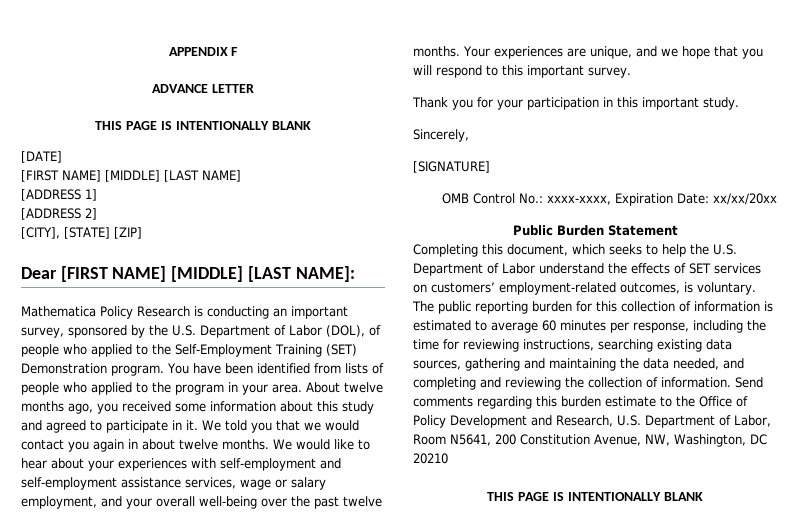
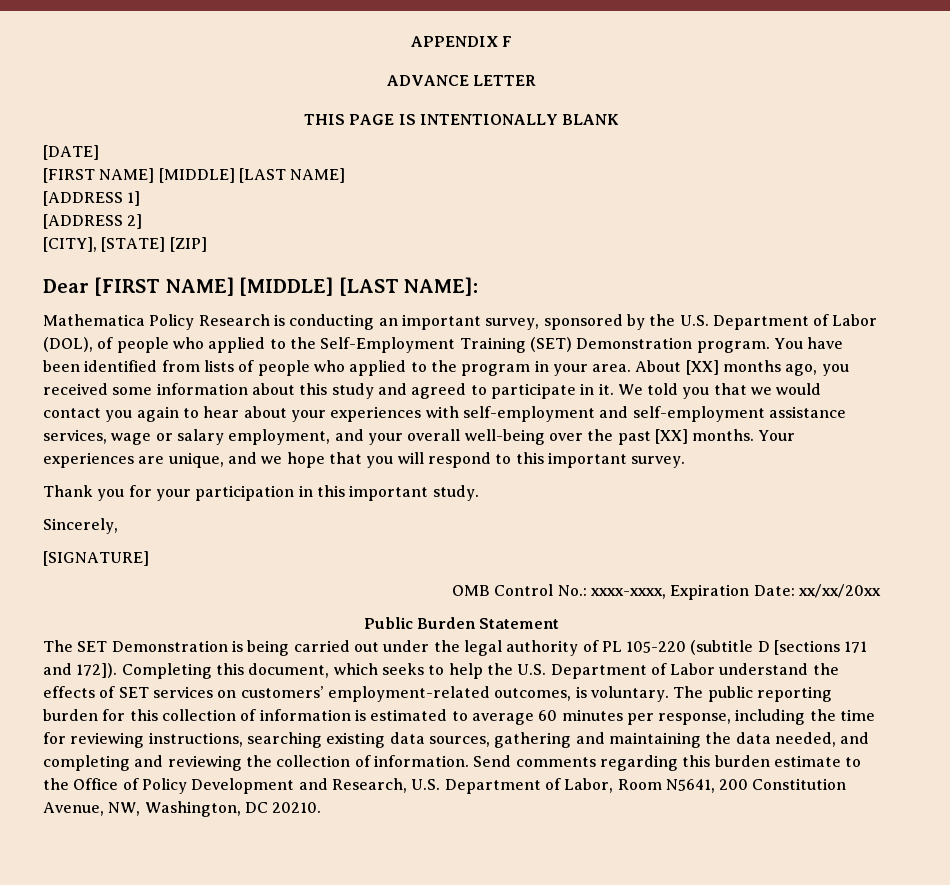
- About twelve months ago, you received some information about this study and agreed to participate in it.
+ About [XX] months ago, you received some information about this study and agreed to participate in it.
- We told you that we would contact you again in about twelve months. We would like to hear about your experiences with self-employment and self-employment assistance services, wage or salary employment, and your overall well-being over the past twelve months.
+ We told you that we would contact you again to hear about your experiences with self-employment and self-employment assistance services, wage or salary employment, and your overall well-being over the past [XX] months.
+ The SET Demonstration is being carried out under the legal authority of PL 105-220 (subtitle D [sections 171 and 172]).
- Send comments regarding this burden estimate to the Office of Policy Development and Research, U.S. Department of Labor, Room N5641, 200 Constitution Avenue, NW, Washington, DC 20210
- THIS PAGE IS INTENTIONALLY BLANK
+ Send comments regarding this burden estimate to the Office of Policy Development and Research, U.S. Department of Labor, Room N5641, 200 Constitution Avenue, NW, Washington, DC 20210.

